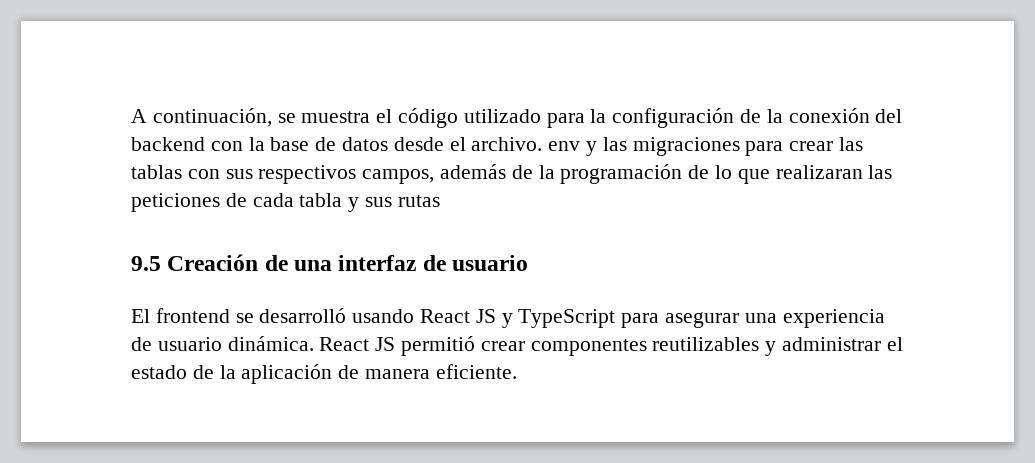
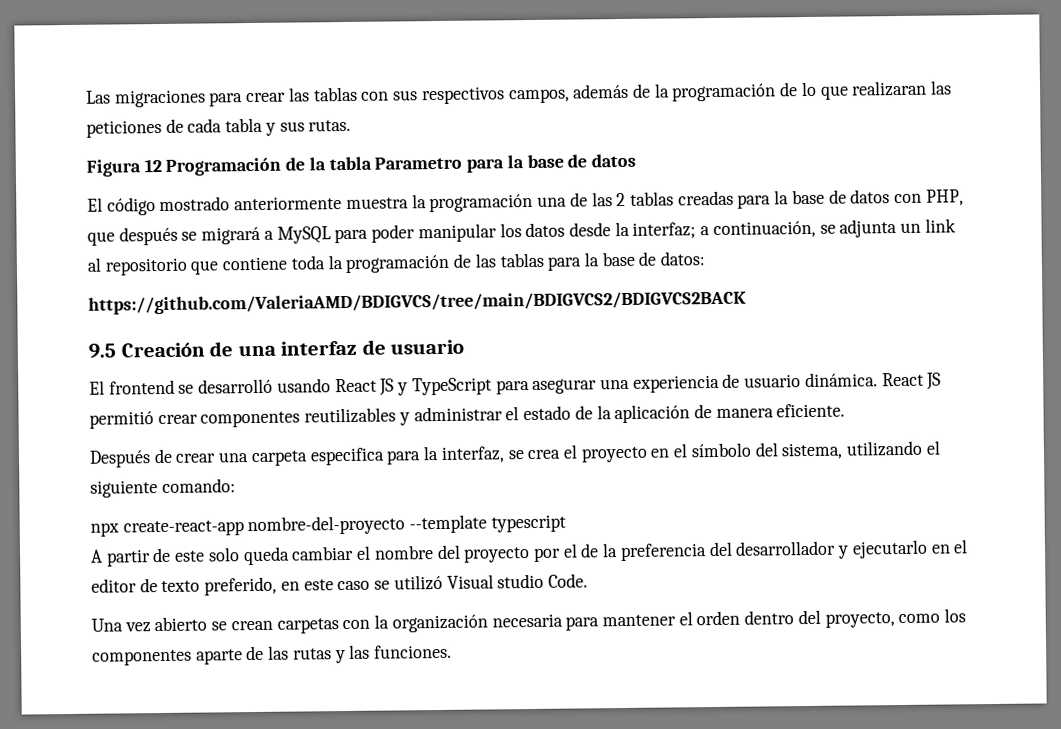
- A continuación, se muestra el código utilizado para la configuración de la conexión del backend con la base de datos desde el archivo. env y las migraciones para crear las tablas con sus respectivos campos, además de la programación de lo que realizaran las peticiones de cada tabla y sus rutas
+ Las migraciones para crear las tablas con sus respectivos campos, además de la programación de lo que realizaran las peticiones de cada tabla y sus rutas.
+ Figura 12 Programación de la tabla Parametro para la base de datos
+ El código mostrado anteriormente muestra la programación una de las 2 tablas creadas para la base de datos con PHP, que después se migrará a MySQL para poder manipular los datos desde la interfaz; a continuación, se adjunta un link al repositorio que contiene toda la programación de las tablas para la base de datos:
+ https://github.com/ValeriaAMD/BDIGVCS/tree/main/BDIGVCS2/BDIGVCS2BACK
+ Después de crear una carpeta especifica para la interfaz, se crea el proyecto en el símbolo del sistema, utilizando el siguiente comando:
+ npx create-react-app nombre-del-proyecto --template typescript
+ A partir de este solo queda cambiar el nombre del proyecto por el de la preferencia del desarrollador y ejecutarlo en el editor de texto preferido, en este caso se utilizó Visual studio Code.
+ Una vez abierto se crean carpetas con la organización necesaria para mantener el orden dentro del proyecto, como los componentes aparte de las rutas y las funciones.

